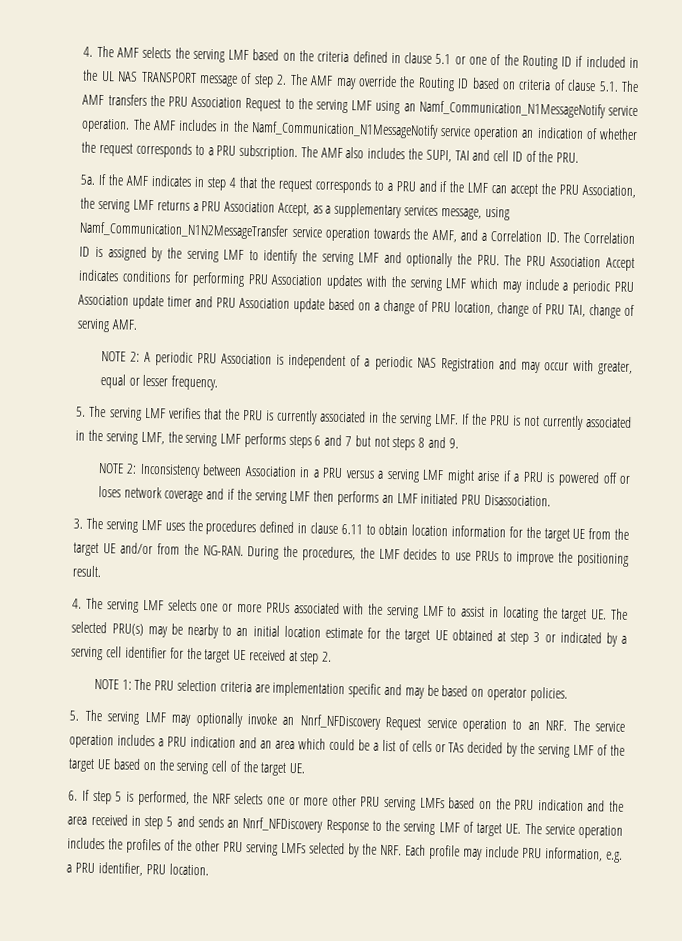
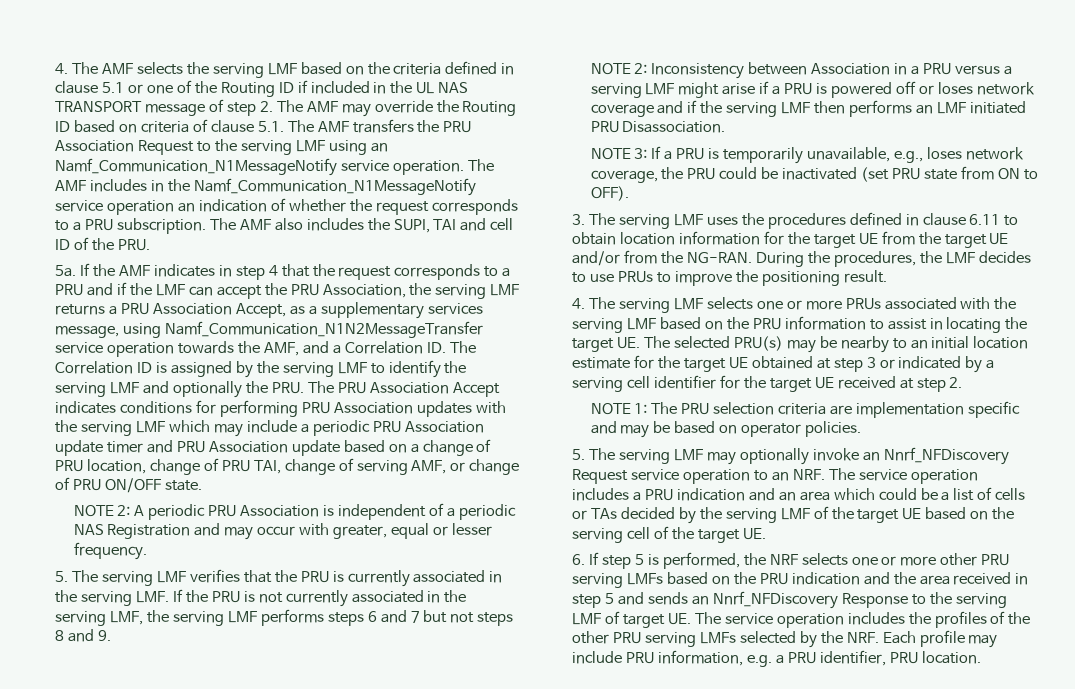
- If the AMF indicates in step 4 that the request corresponds to a PRU and if the LMF can accept the PRU Association, the serving LMF returns a PRU Association Accept, as a supplementary services message, using Namf_Communication_N1N2MessageTransfer service operation towards the AMF, and a Correlation ID. The Correlation ID is assigned by the serving LMF to identify the serving LMF and optionally the PRU. The PRU Association Accept indicates conditions for performing PRU Association updates with the serving LMF which may include a periodic PRU Association update timer and PRU Association update based on a change of PRU location, change of PRU TAI, change of serving AMF.
+ If the AMF indicates in step 4 that the request corresponds to a PRU and if the LMF can accept the PRU Association, the serving LMF returns a PRU Association Accept, as a supplementary services message, using Namf_Communication_N1N2MessageTransfer service operation towards the AMF, and a Correlation ID. The Correlation ID is assigned by the serving LMF to identify the serving LMF and optionally the PRU. The PRU Association Accept indicates conditions for performing PRU Association updates with the serving LMF which may include a periodic PRU Association update timer and PRU Association update based on a change of PRU location, change of PRU TAI, change of serving AMF, or change of PRU ON/OFF state.
+ NOTE 3: If a PRU is temporarily unavailable, e.g., loses network coverage, the PRU could be inactivated (set PRU state from ON to OFF).
- 4. The serving LMF selects one or more PRUs associated with the serving LMF to assist in locating the target UE. The selected PRU(s) may be nearby to an initial location estimate for the target UE obtained at step 3 or indicated by a serving cell identifier for the target UE received at step 2.
+ 4. The serving LMF selects one or more PRUs associated with the serving LMF based on the PRU information to assist in locating the target UE. The selected PRU(s) may be nearby to an initial location estimate for the target UE obtained at step 3 or indicated by a serving cell identifier for the target UE received at step 2.

